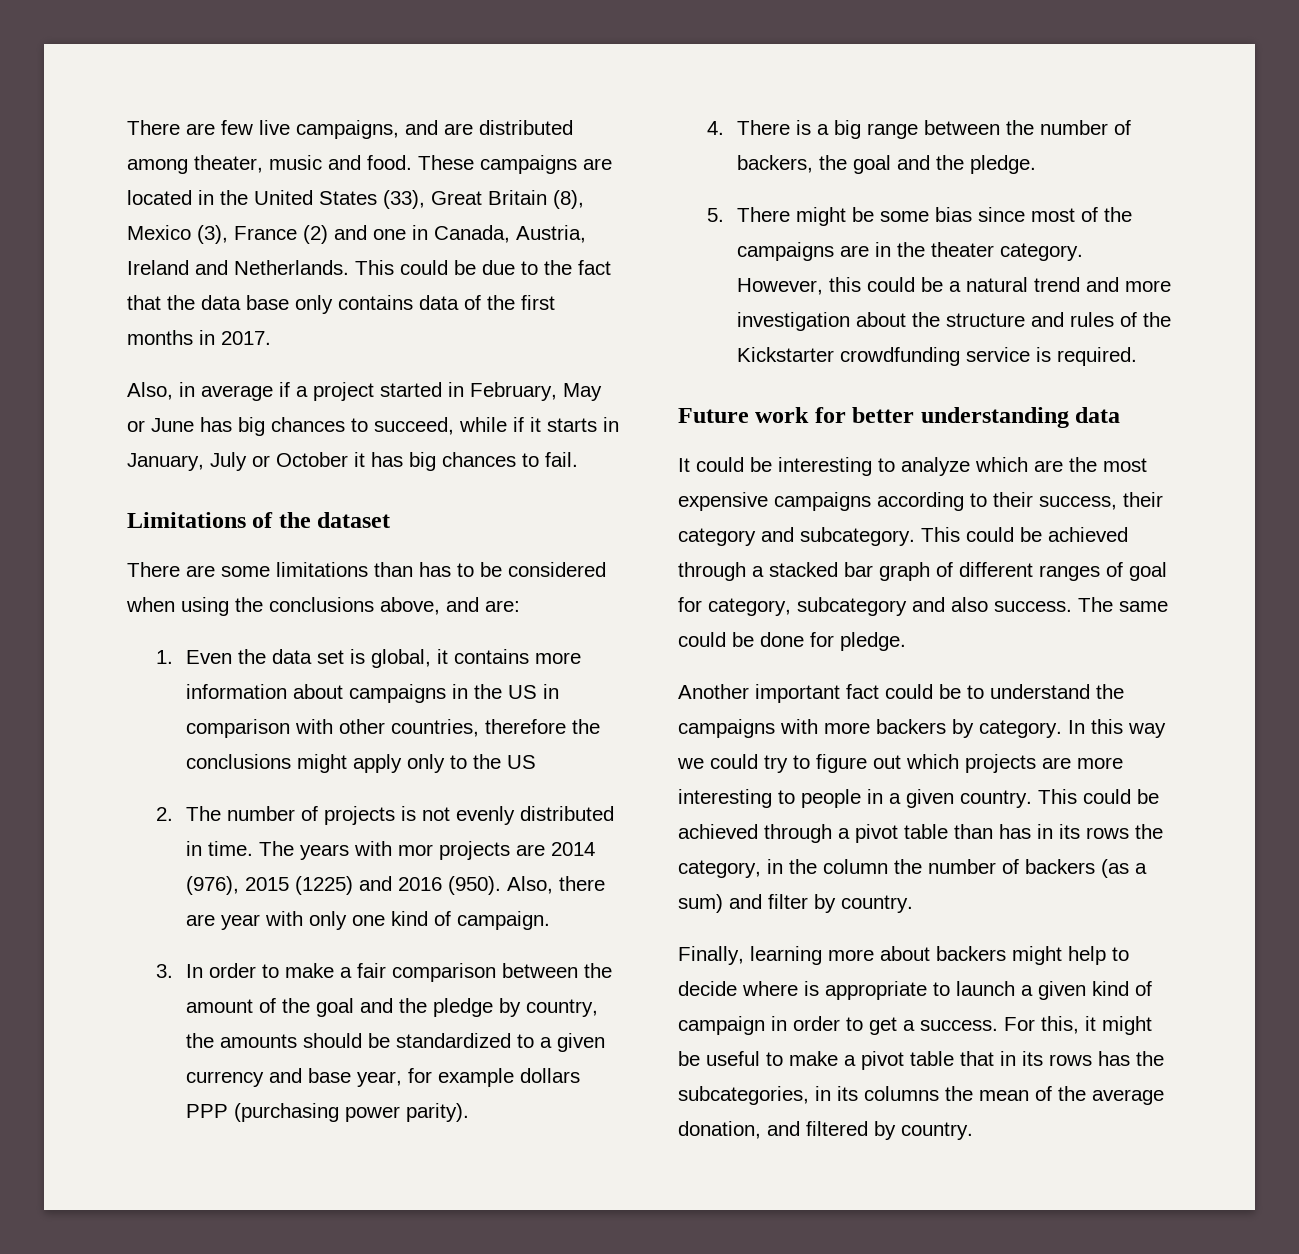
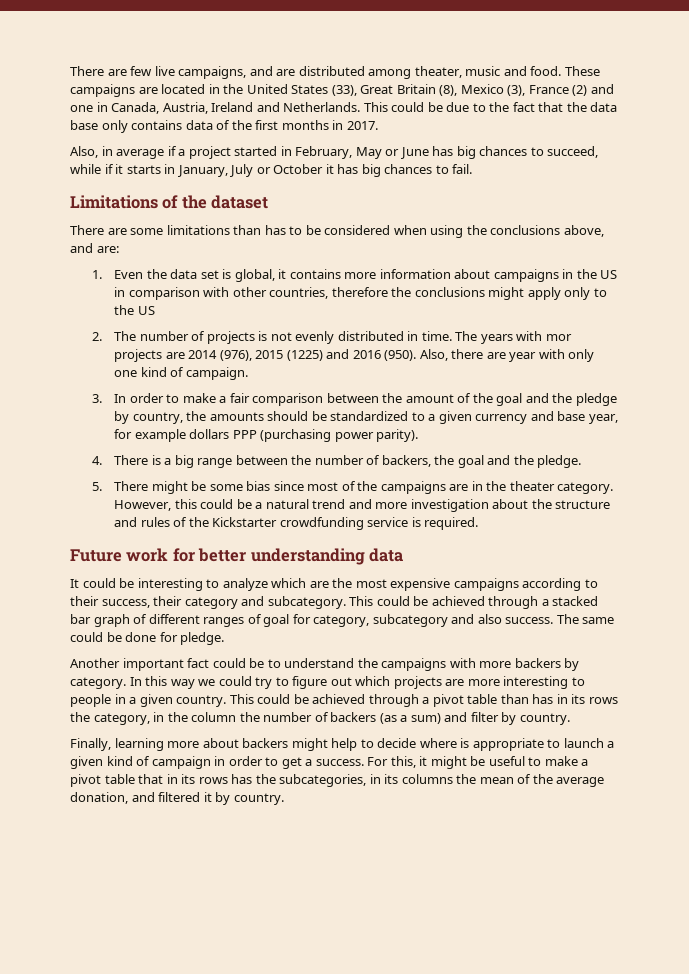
- For this, it might be useful to make a pivot table that in its rows has the subcategories, in its columns the mean of the average donation, and filtered by country.
+ For this, it might be useful to make a pivot table that in its rows has the subcategories, in its columns the mean of the average donation, and filtered it by country.

